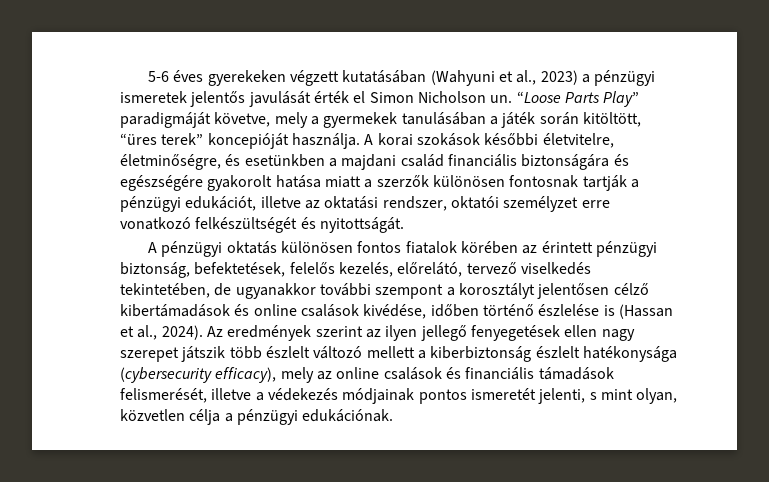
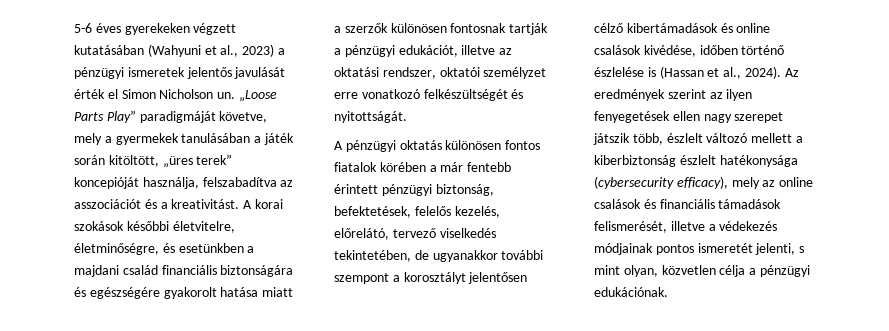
- “Loose Parts Play” paradigmáját követve, mely a gyermekek tanulásában a játék során kitöltött, “üres terek” koncepióját használja.
+ „Loose Parts Play” paradigmáját követve, mely a gyermekek tanulásában a játék során kitöltött, „üres terek” koncepióját használja, felszabadítva az asszociációt és a kreativitást.
- A pénzügyi oktatás különösen fontos fiatalok körében az érintett pénzügyi biztonság, befektetések, felelős kezelés, előrelátó, tervező viselkedés tekintetében, de ugyanakkor további szempont a korosztályt jelentősen célző kibertámadások és online csalások kivédése, időben történő észlelése is (Hassan et al., 2024).
+ A pénzügyi oktatás különösen fontos fiatalok körében a már fentebb érintett pénzügyi biztonság, befektetések, felelős kezelés, előrelátó, tervező viselkedés tekintetében, de ugyanakkor további szempont a korosztályt jelentősen célző kibertámadások és online csalások kivédése, időben történő észlelése is (Hassan et al., 2024).
- Az eredmények szerint az ilyen jellegő fenyegetések ellen nagy szerepet játszik több észlelt változó mellett a kiberbiztonság észlelt hatékonysága (cybersecurity efficacy), mely az online csalások és financiális támadások felismerését, illetve a védekezés módjainak pontos ismeretét jelenti, s mint olyan, közvetlen célja a pénzügyi edukációnak.
+ Az eredmények szerint az ilyen fenyegetések ellen nagy szerepet játszik több, észlelt változó mellett a kiberbiztonság észlelt hatékonysága (cybersecurity efficacy), mely az online csalások és financiális támadások felismerését, illetve a védekezés módjainak pontos ismeretét jelenti, s mint olyan, közvetlen célja a pénzügyi edukációnak.

